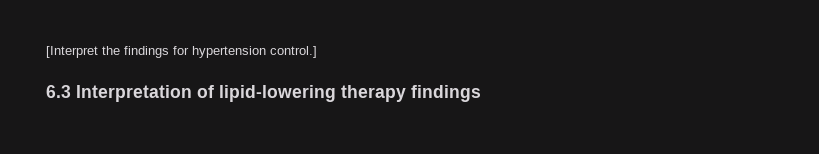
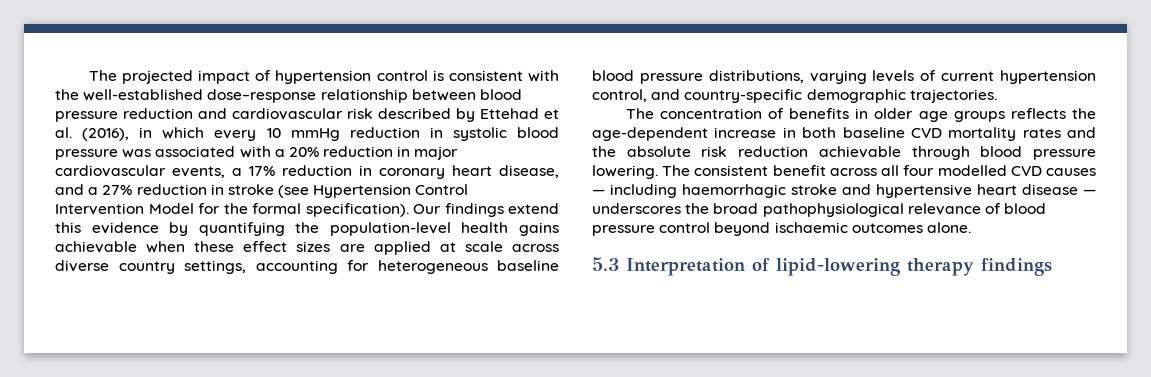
- [Interpret the findings for hypertension control.]
- 6.3 Interpretation of lipid-lowering therapy findings
+ The projected impact of hypertension control is consistent with the well-established dose–response relationship between blood pressure reduction and cardiovascular risk described by Ettehad et al. (2016), in which every 10 mmHg reduction in systolic blood pressure was associated with a 20% reduction in major cardiovascular events, a 17% reduction in coronary heart disease, and a 27% reduction in stroke (see Hypertension Control Intervention Model for the formal specification). Our findings extend this evidence by quantifying the population-level health gains achievable when these effect sizes are applied at scale across diverse country settings, accounting for heterogeneous baseline blood pressure distributions, varying levels of current hypertension control, and country-specific demographic trajectories.
+ The concentration of benefits in older age groups reflects the age-dependent increase in both baseline CVD mortality rates and the absolute risk reduction achievable through blood pressure lowering. The consistent benefit across all four modelled CVD causes — including haemorrhagic stroke and hypertensive heart disease — underscores the broad pathophysiological relevance of blood pressure control beyond ischaemic outcomes alone.
+ 5.3 Interpretation of lipid-lowering therapy findings

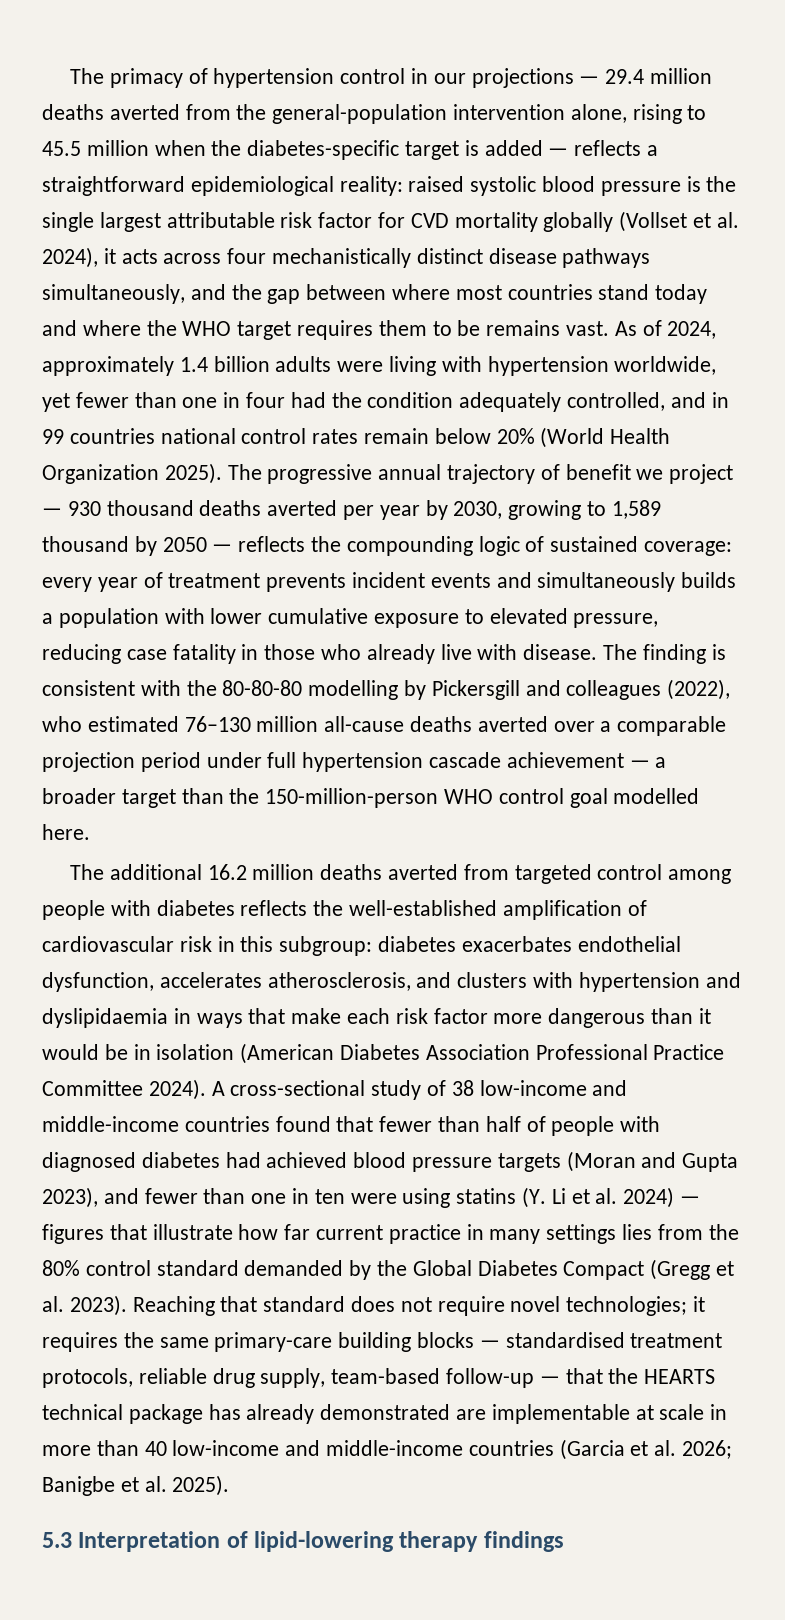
- The projected impact of hypertension control is consistent with the well-established dose–response relationship between blood pressure reduction and cardiovascular risk described by Ettehad et al. (2016), in which every 10 mmHg reduction in systolic blood pressure was associated with a 20% reduction in major cardiovascular events, a 17% reduction in coronary heart disease, and a 27% reduction in stroke (see Hypertension Control Intervention Model for the formal specification). Our findings extend this evidence by quantifying the population-level health gains achievable when these effect sizes are applied at scale across diverse country settings, accounting for heterogeneous baseline blood pressure distributions, varying levels of current hypertension control, and country-specific demographic trajectories.
- The concentration of benefits in older age groups reflects the age-dependent increase in both baseline CVD mortality rates and the absolute risk reduction achievable through blood pressure lowering. The consistent benefit across all four modelled CVD causes — including haemorrhagic stroke and hypertensive heart disease — underscores the broad pathophysiological relevance of blood pressure control beyond ischaemic outcomes alone.
+ The primacy of hypertension control in our projections — 29.4 million deaths averted from the general-population intervention alone, rising to 45.5 million when the diabetes-specific target is added — reflects a straightforward epidemiological reality: raised systolic blood pressure is the single largest attributable risk factor for CVD mortality globally (Vollset et al. 2024), it acts across four mechanistically distinct disease pathways simultaneously, and the gap between where most countries stand today and where the WHO target requires them to be remains vast. As of 2024, approximately 1.4 billion adults were living with hypertension worldwide, yet fewer than one in four had the condition adequately controlled, and in 99 countries national control rates remain below 20% (World Health Organization 2025). The progressive annual trajectory of benefit we project — 930 thousand deaths averted per year by 2030, growing to 1,589 thousand by 2050 — reflects the compounding logic of sustained coverage: every year of treatment prevents incident events and simultaneously builds a population with lower cumulative exposure to elevated pressure, reducing case fatality in those who already live with disease. The finding is consistent with the 80-80-80 modelling by Pickersgill and colleagues (2022), who estimated 76–130 million all-cause deaths averted over a comparable projection period under full hypertension cascade achievement — a broader target than the 150-million-person WHO control goal modelled here.
+ The additional 16.2 million deaths averted from targeted control among people with diabetes reflects the well-established amplification of cardiovascular risk in this subgroup: diabetes exacerbates endothelial dysfunction, accelerates atherosclerosis, and clusters with hypertension and dyslipidaemia in ways that make each risk factor more dangerous than it would be in isolation (American Diabetes Association Professional Practice Committee 2024). A cross-sectional study of 38 low-income and middle-income countries found that fewer than half of people with diagnosed diabetes had achieved blood pressure targets (Moran and Gupta 2023), and fewer than one in ten were using statins (Y. Li et al. 2024) — figures that illustrate how far current practice in many settings lies from the 80% control standard demanded by the Global Diabetes Compact (Gregg et al. 2023). Reaching that standard does not require novel technologies; it requires the same primary-care building blocks — standardised treatment protocols, reliable drug supply, team-based follow-up — that the HEARTS technical package has already demonstrated are implementable at scale in more than 40 low-income and middle-income countries (Garcia et al. 2026; Banigbe et al. 2025).

